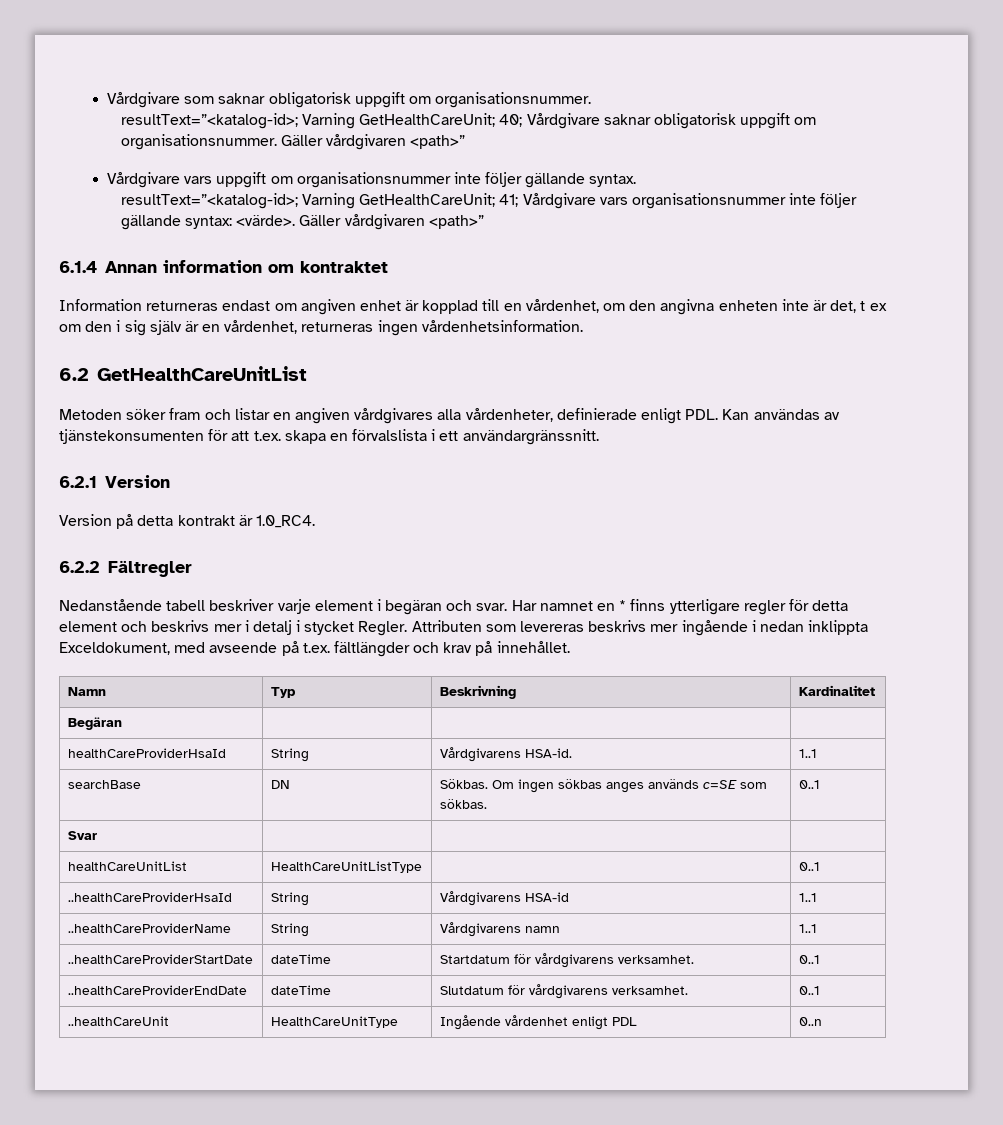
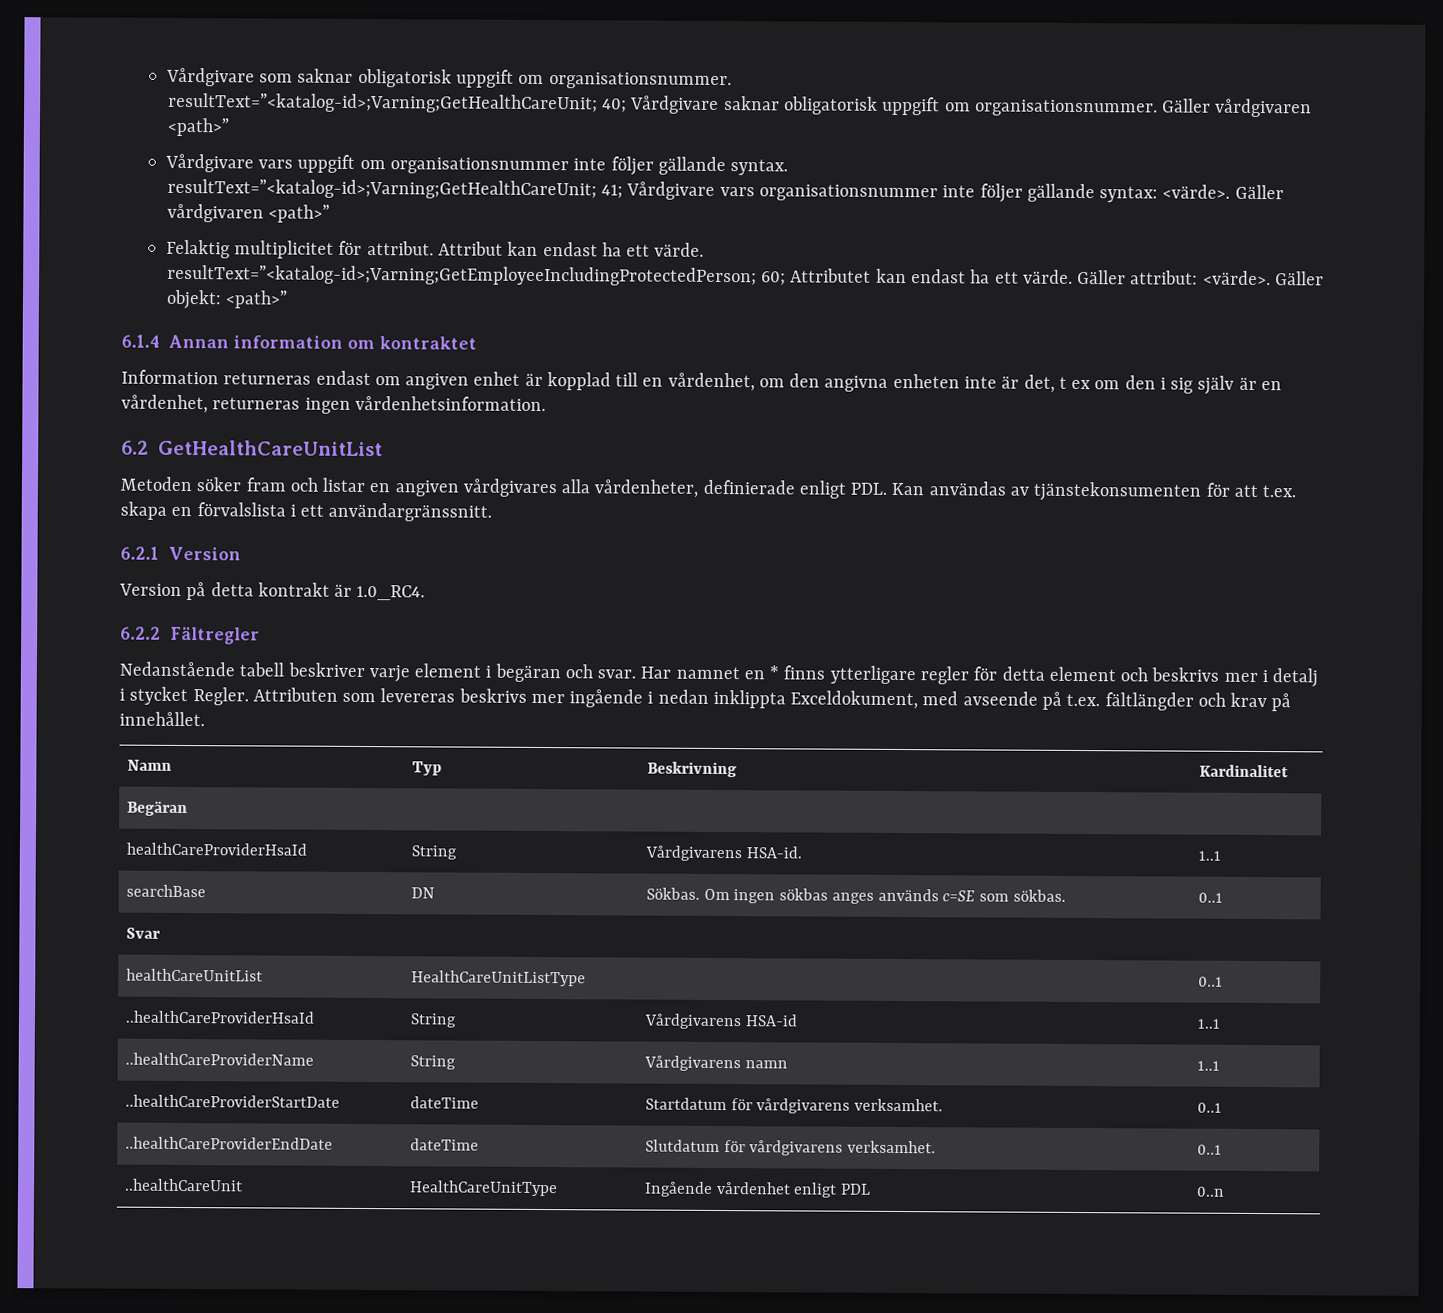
- resultText=”<katalog-id>; Varning GetHealthCareUnit; 40; Vårdgivare saknar obligatorisk uppgift om organisationsnummer.
+ resultText=”<katalog-id>;Varning;GetHealthCareUnit; 40; Vårdgivare saknar obligatorisk uppgift om organisationsnummer.
- resultText=”<katalog-id>; Varning GetHealthCareUnit; 41; Vårdgivare vars organisationsnummer inte följer gällande syntax: <värde>.
+ resultText=”<katalog-id>;Varning;GetHealthCareUnit; 41; Vårdgivare vars organisationsnummer inte följer gällande syntax: <värde>.
+ Felaktig multiplicitet för attribut. Attribut kan endast ha ett värde.
+ resultText=”<katalog-id>;Varning;GetEmployeeIncludingProtectedPerson; 60; Attributet kan endast ha ett värde. Gäller attribut: <värde>. Gäller objekt: <path>”

